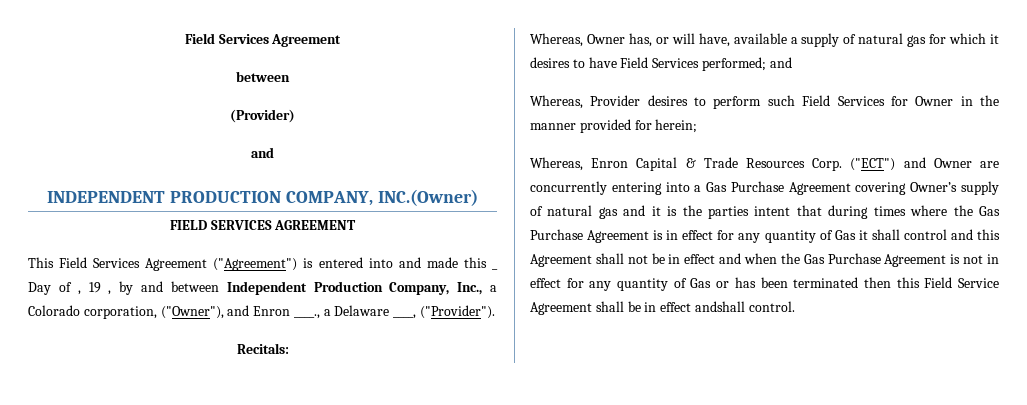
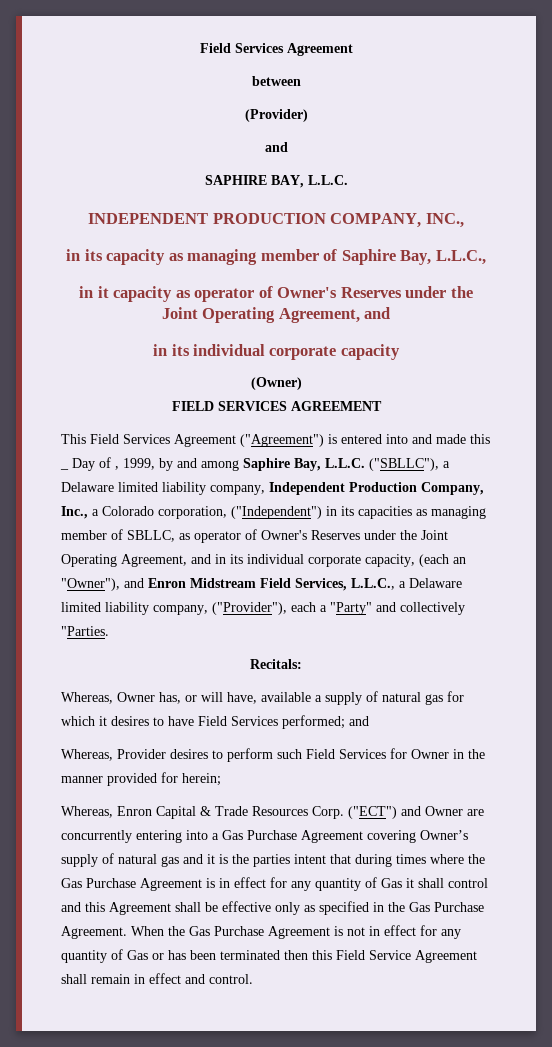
+ SAPHIRE BAY, L.L.C.
- INDEPENDENT PRODUCTION COMPANY, INC.(Owner)
+ INDEPENDENT PRODUCTION COMPANY, INC.,
+ in its capacity as managing member of Saphire Bay, L.L.C.,
+ in it capacity as operator of Owner's Reserves under the Joint Operating Agreement, and
+ in its individual corporate capacity
+ (Owner)
- This Field Services Agreement ("Agreement") is entered into and made this _ Day of , 19 , by and between Independent Production Company, Inc., a Colorado corporation, ("Owner"), and Enron ____., a Delaware ____, ("Provider").
+ This Field Services Agreement ("Agreement") is entered into and made this _ Day of , 1999, by and among Saphire Bay, L.L.C. ("SBLLC"), a Delaware limited liability company, Independent Production Company, Inc., a Colorado corporation, ("Independent") in its capacities as managing member of SBLLC, as operator of Owner's Reserves under the Joint Operating Agreement, and in its individual corporate capacity, (each an "Owner"), and Enron Midstream Field Services, L.L.C., a Delaware limited liability company, ("Provider"), each a "Party" and collectively "Parties.
- ("ECT") and Owner are concurrently entering into a Gas Purchase Agreement covering Owner’s supply of natural gas and it is the parties intent that during times where the Gas Purchase Agreement is in effect for any quantity of Gas it shall control and this Agreement shall not be in effect and when the Gas Purchase Agreement is not in effect for any quantity of Gas or has been terminated then this Field Service Agreement shall be in effect andshall control.
+ ("ECT") and Owner are concurrently entering into a Gas Purchase Agreement covering Owner’s supply of natural gas and it is the parties intent that during times where the Gas Purchase Agreement is in effect for any quantity of Gas it shall control and this Agreement shall be effective only as specified in the Gas Purchase Agreement. When the Gas Purchase Agreement is not in effect for any quantity of Gas or has been terminated then this Field Service Agreement shall remain in effect and control.

